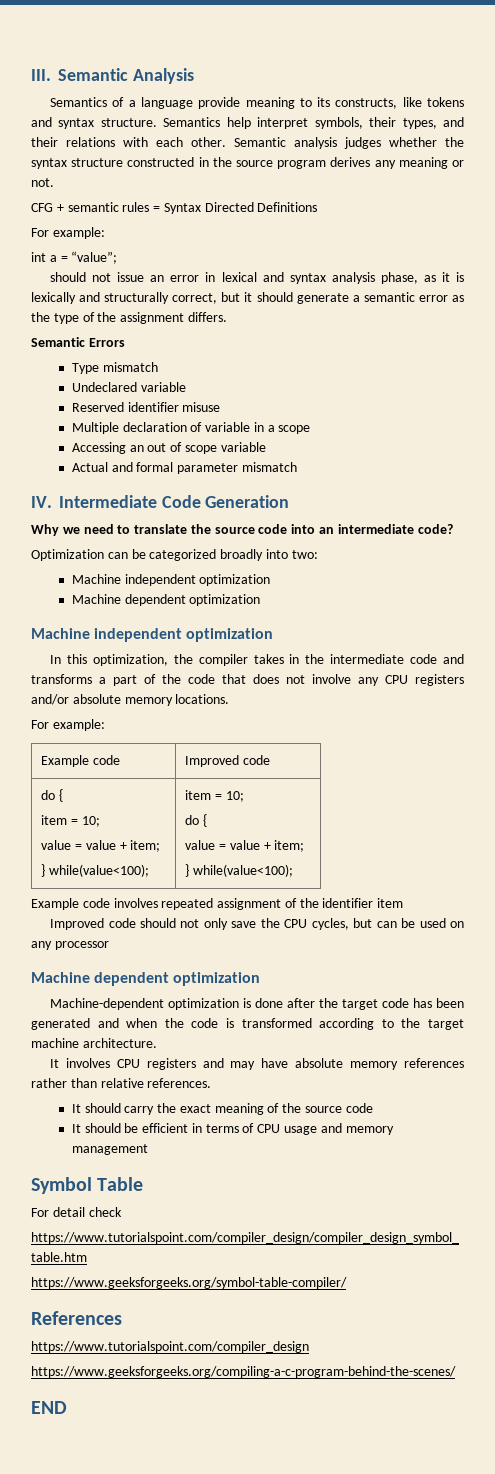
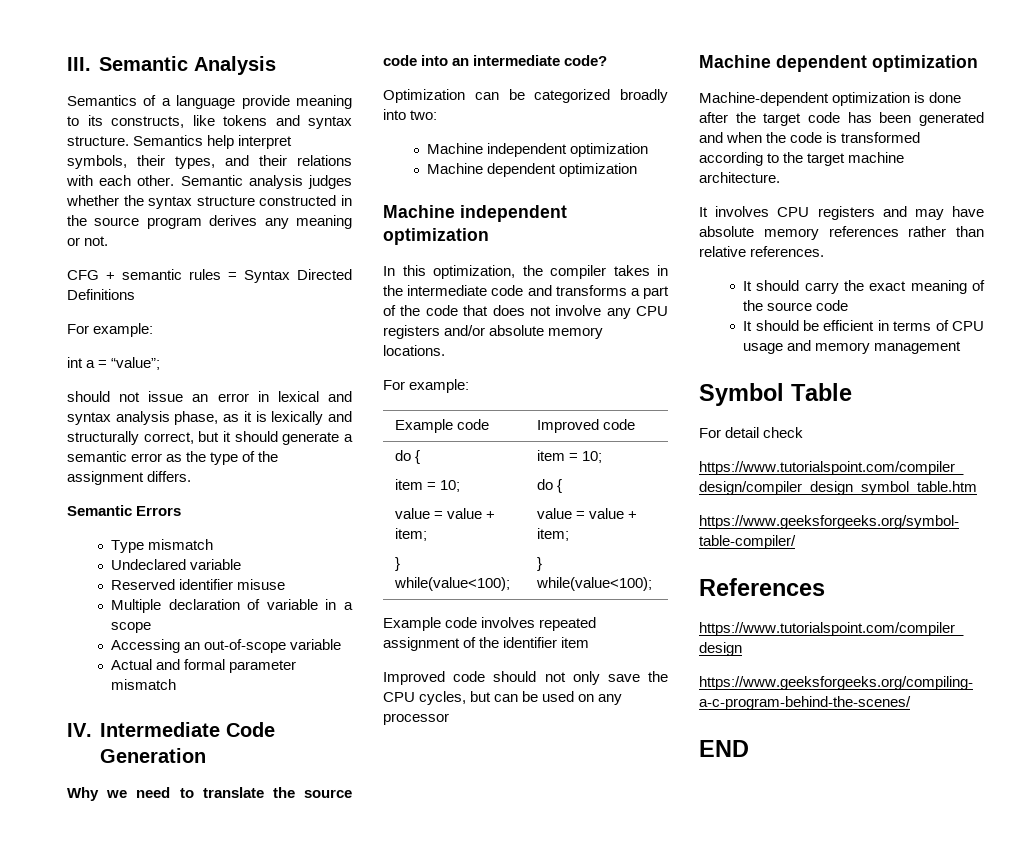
- Accessing an out of scope variable
+ Accessing an out-of-scope variable

